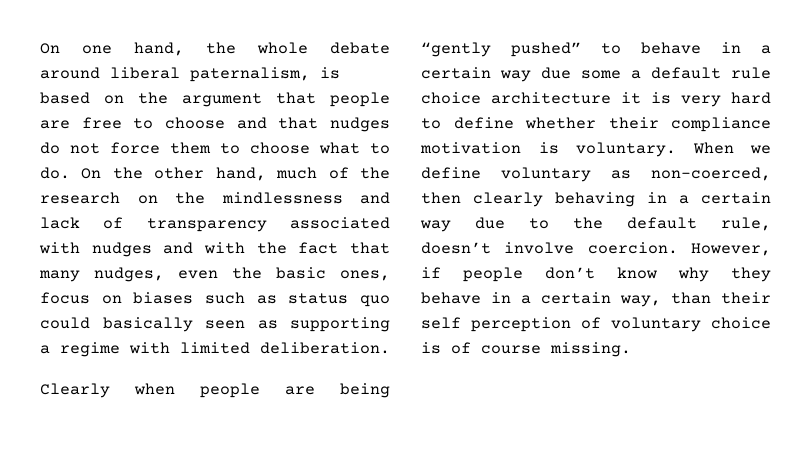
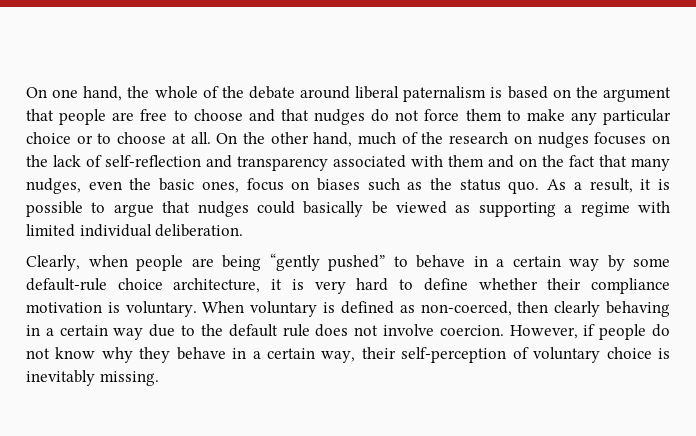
- On one hand, the whole debate around liberal paternalism, is based on the argument that people are free to choose and that nudges do not force them to choose what to do.
+ On one hand, the whole of the debate around liberal paternalism is based on the argument that people are free to choose and that nudges do not force them to make any particular choice or to choose at all.
- On the other hand, much of the research on the mindlessness and lack of transparency associated with nudges and with the fact that many nudges, even the basic ones, focus on biases such as status quo could basically seen as supporting a regime with limited deliberation.
+ On the other hand, much of the research on nudges focuses on the lack of self-reflection and transparency associated with them and on the fact that many nudges, even the basic ones, focus on biases such as the status quo. As a result, it is possible to argue that nudges could basically be viewed as supporting a regime with limited individual deliberation.
- Clearly when people are being “gently pushed” to behave in a certain way due some a default rule choice architecture it is very hard to define whether their compliance motivation is voluntary.
+ Clearly, when people are being “gently pushed” to behave in a certain way by some default-rule choice architecture, it is very hard to define whether their compliance motivation is voluntary.
- When we define voluntary as non-coerced, then clearly behaving in a certain way due to the default rule, doesn’t involve coercion.
+ When voluntary is defined as non-coerced, then clearly behaving in a certain way due to the default rule does not involve coercion.
- However, if people don’t know why they behave in a certain way, than their self perception of voluntary choice is of course missing.
+ However, if people do not know why they behave in a certain way, their self-perception of voluntary choice is inevitably missing.

